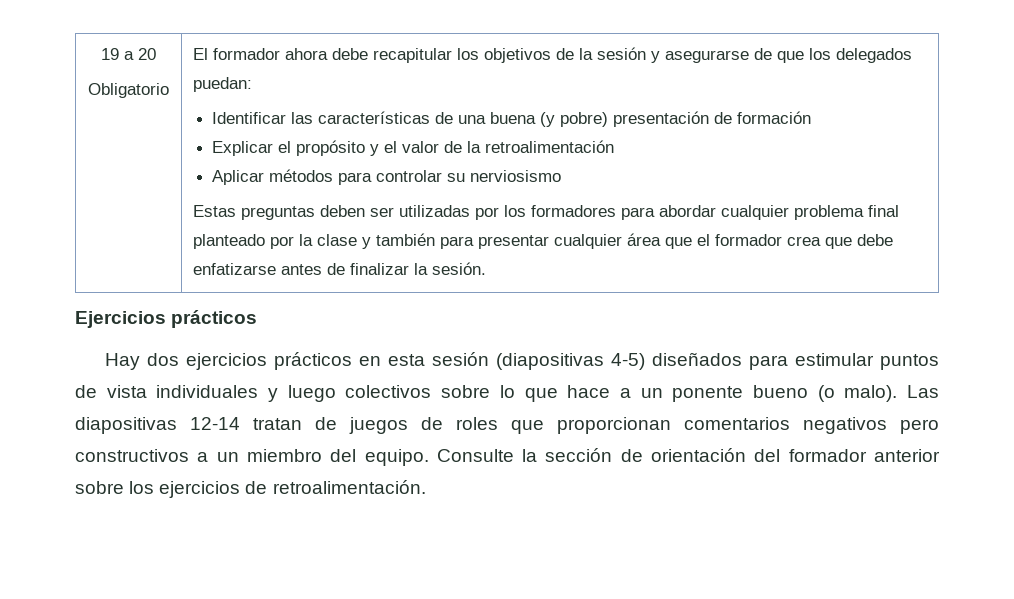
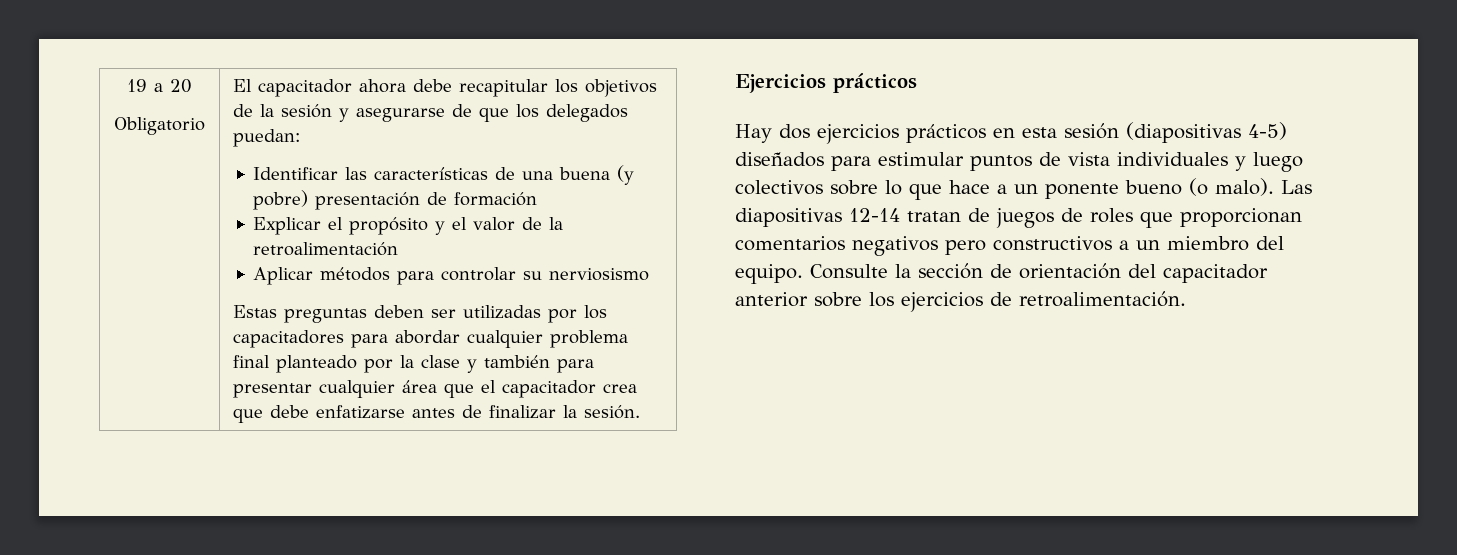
- El formador ahora debe recapitular los objetivos de la sesión y asegurarse de que los delegados puedan:
+ El capacitador ahora debe recapitular los objetivos de la sesión y asegurarse de que los delegados puedan:
- Estas preguntas deben ser utilizadas por los formadores para abordar cualquier problema final planteado por la clase y también para presentar cualquier área que el formador crea que debe enfatizarse antes de finalizar la sesión.
+ Estas preguntas deben ser utilizadas por los capacitadores para abordar cualquier problema final planteado por la clase y también para presentar cualquier área que el capacitador crea que debe enfatizarse antes de finalizar la sesión.
- Consulte la sección de orientación del formador anterior sobre los ejercicios de retroalimentación.
+ Consulte la sección de orientación del capacitador anterior sobre los ejercicios de retroalimentación.

